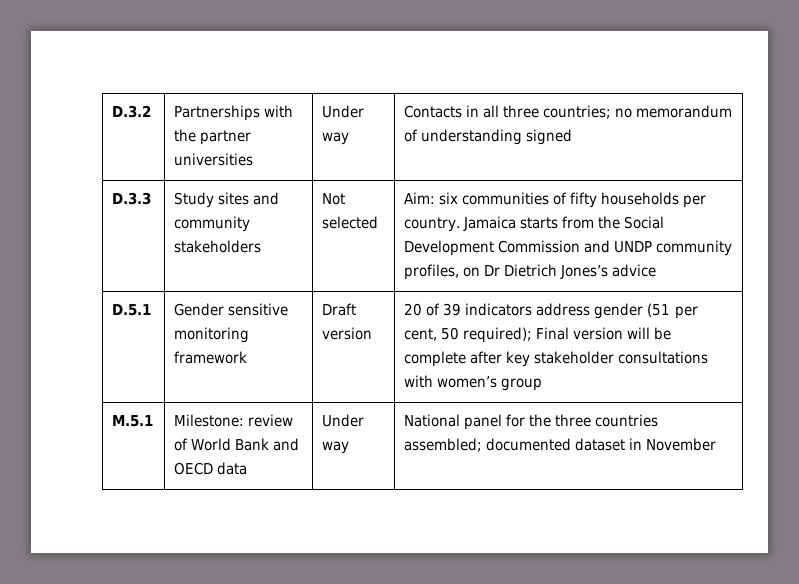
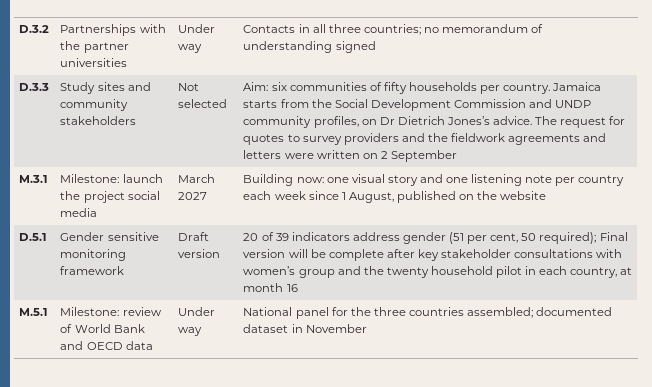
- Jamaica starts from the Social Development Commission and UNDP community profiles, on Dr Dietrich Jones’s advice
+ Jamaica starts from the Social Development Commission and UNDP community profiles, on Dr Dietrich Jones’s advice. The request for quotes to survey providers and the fieldwork agreements and letters were written on 2 September
+ M.3.1 | Milestone: launch the project social media | March 2027 | Building now: one visual story and one listening note per country each week since 1 August, published on the website
- 20 of 39 indicators address gender (51 per cent, 50 required); Final version will be complete after key stakeholder consultations with women’s group
+ 20 of 39 indicators address gender (51 per cent, 50 required); Final version will be complete after key stakeholder consultations with women’s group and the twenty household pilot in each country, at month 16

